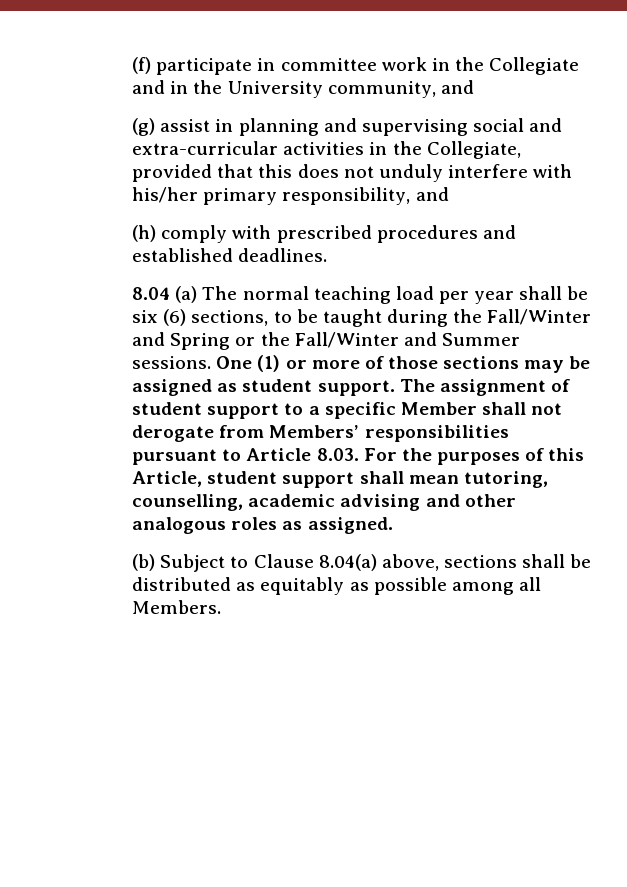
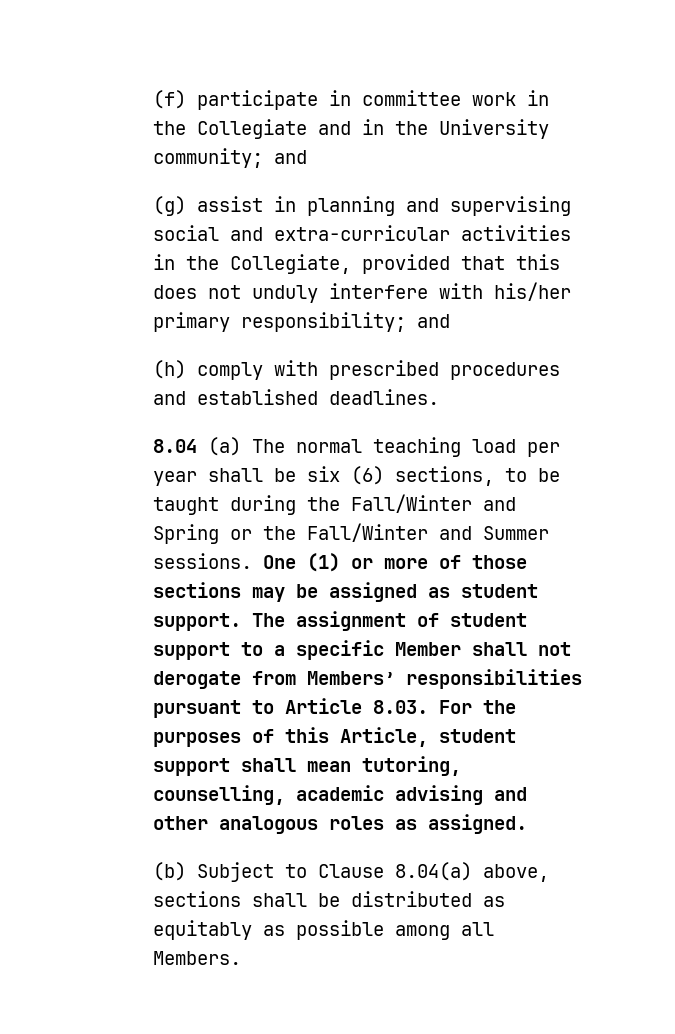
- (f) participate in committee work in the Collegiate and in the University community, and
+ (f) participate in committee work in the Collegiate and in the University community; and
- (g) assist in planning and supervising social and extra-curricular activities in the Collegiate, provided that this does not unduly interfere with his/her primary responsibility, and
+ (g) assist in planning and supervising social and extra-curricular activities in the Collegiate, provided that this does not unduly interfere with his/her primary responsibility; and

